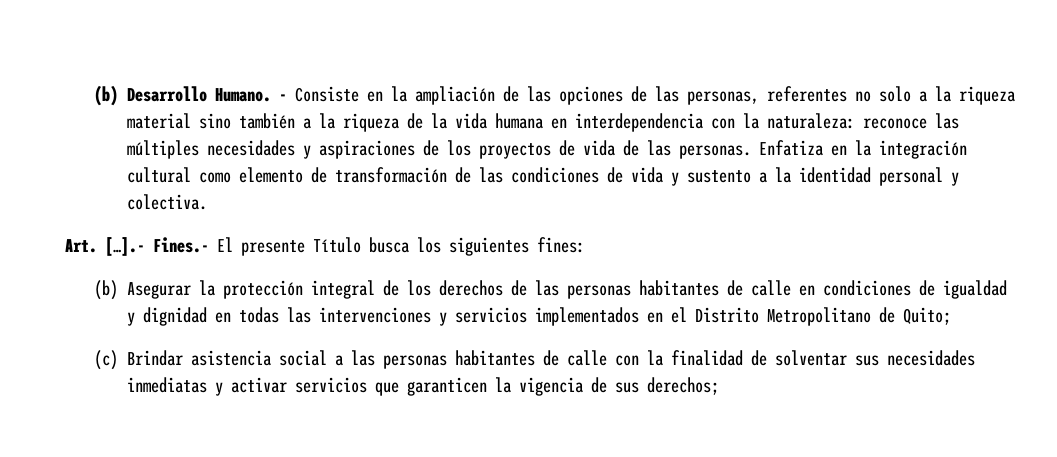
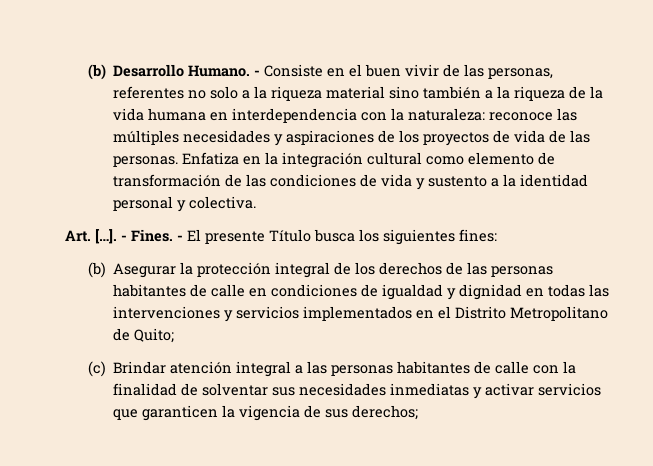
- - Consiste en la ampliación de las opciones de las personas, referentes no solo a la riqueza material sino también a la riqueza de la vida humana en interdependencia con la naturaleza: reconoce las múltiples necesidades y aspiraciones de los proyectos de vida de las personas.
+ - Consiste en el buen vivir de las personas, referentes no solo a la riqueza material sino también a la riqueza de la vida humana en interdependencia con la naturaleza: reconoce las múltiples necesidades y aspiraciones de los proyectos de vida de las personas.
- Art. […].- Fines.- El presente Título busca los siguientes fines:
+ Art. […]. - Fines. - El presente Título busca los siguientes fines:
- (c) Brindar asistencia social a las personas habitantes de calle con la finalidad de solventar sus necesidades inmediatas y activar servicios que garanticen la vigencia de sus derechos;
+ (c) Brindar atención integral a las personas habitantes de calle con la finalidad de solventar sus necesidades inmediatas y activar servicios que garanticen la vigencia de sus derechos;

